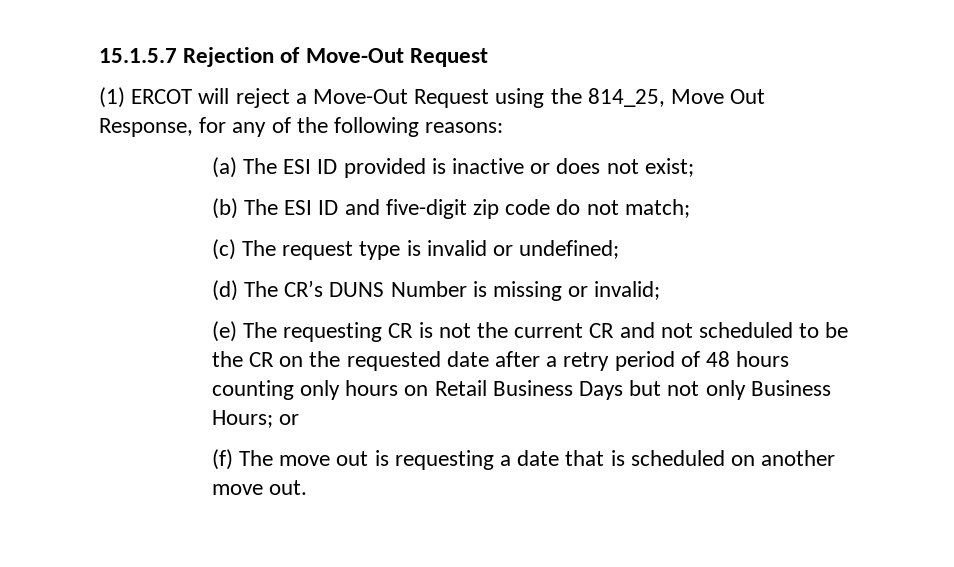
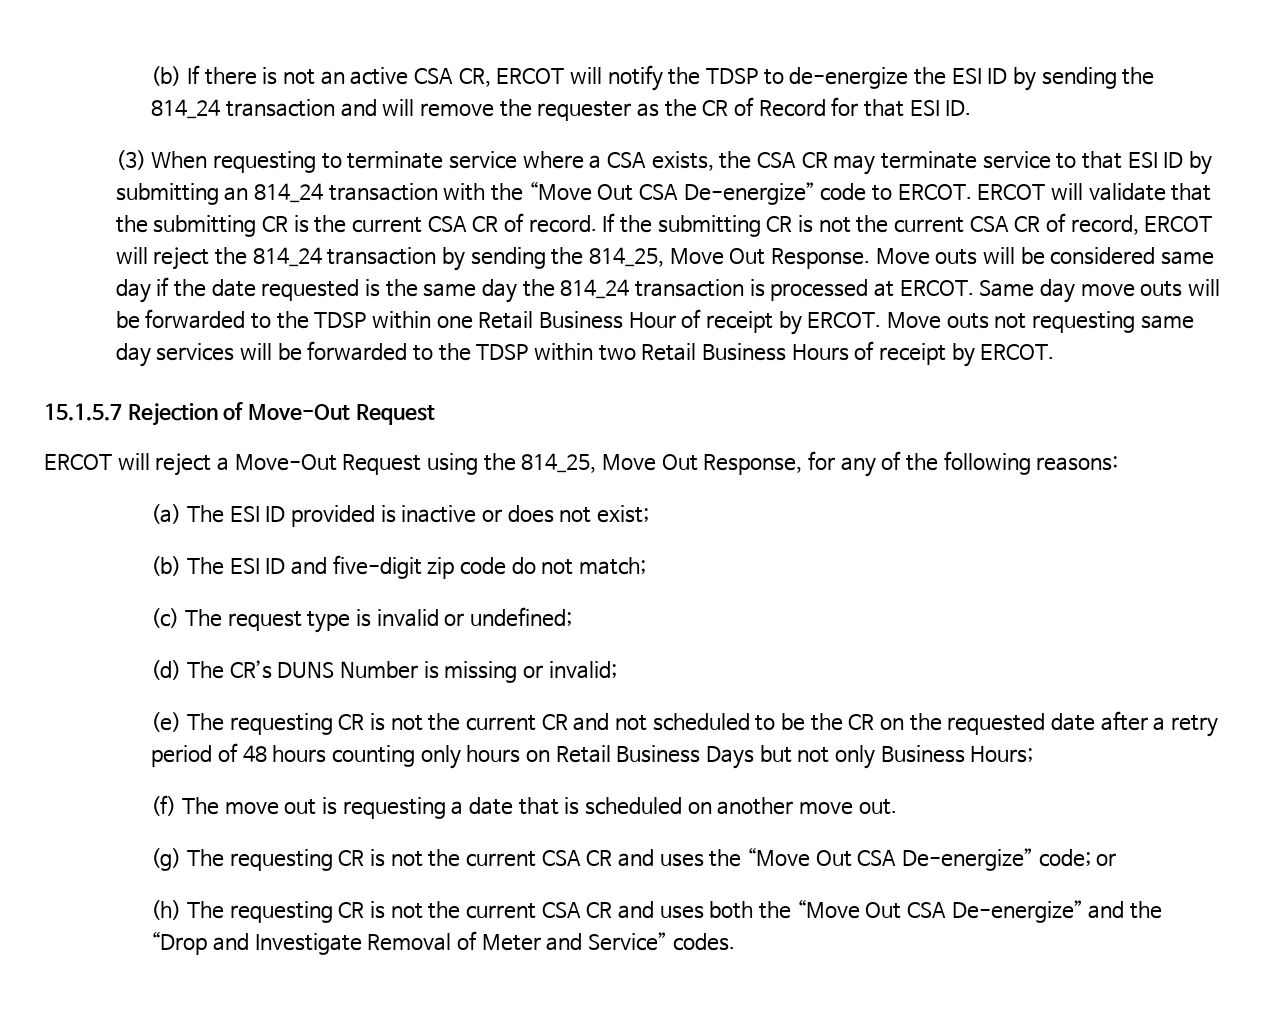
+ (b) If there is not an active CSA CR, ERCOT will notify the TDSP to de-energize the ESI ID by sending the 814_24 transaction and will remove the requester as the CR of Record for that ESI ID.
+ (3) When requesting to terminate service where a CSA exists, the CSA CR may terminate service to that ESI ID by submitting an 814_24 transaction with the “Move Out CSA De-energize” code to ERCOT. ERCOT will validate that the submitting CR is the current CSA CR of record. If the submitting CR is not the current CSA CR of record, ERCOT will reject the 814_24 transaction by sending the 814_25, Move Out Response. Move outs will be considered same day if the date requested is the same day the 814_24 transaction is processed at ERCOT. Same day move outs will be forwarded to the TDSP within one Retail Business Hour of receipt by ERCOT. Move outs not requesting same day services will be forwarded to the TDSP within two Retail Business Hours of receipt by ERCOT.
- (1) ERCOT will reject a Move-Out Request using the 814_25, Move Out Response, for any of the following reasons:
+ ERCOT will reject a Move-Out Request using the 814_25, Move Out Response, for any of the following reasons:
- (e) The requesting CR is not the current CR and not scheduled to be the CR on the requested date after a retry period of 48 hours counting only hours on Retail Business Days but not only Business Hours; or
+ (e) The requesting CR is not the current CR and not scheduled to be the CR on the requested date after a retry period of 48 hours counting only hours on Retail Business Days but not only Business Hours;
+ (g) The requesting CR is not the current CSA CR and uses the “Move Out CSA De-energize” code; or
+ (h) The requesting CR is not the current CSA CR and uses both the “Move Out CSA De-energize” and the “Drop and Investigate Removal of Meter and Service” codes.

